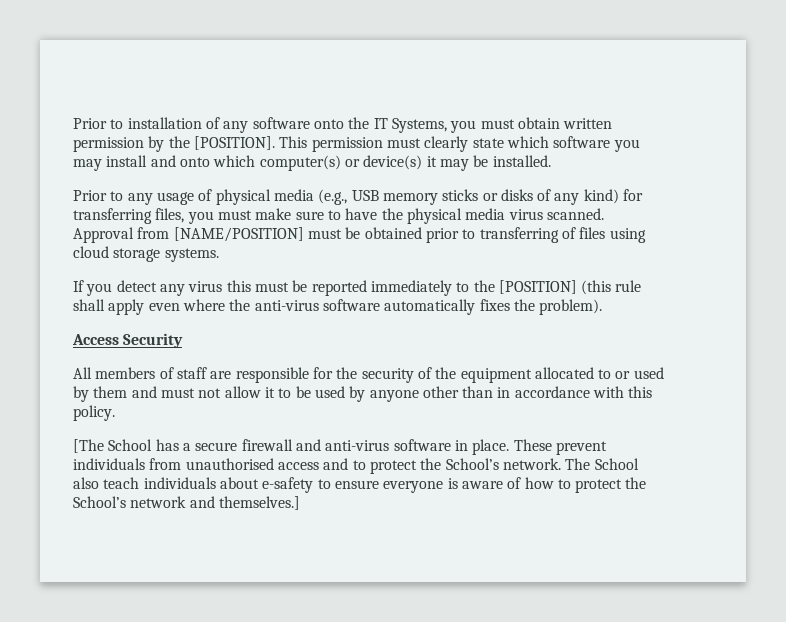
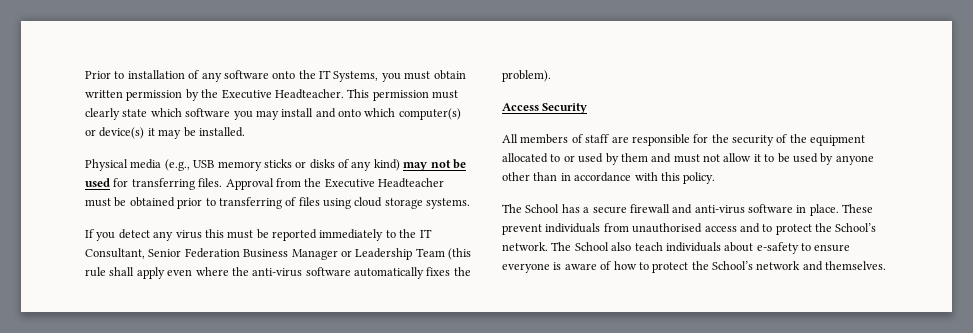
- Prior to installation of any software onto the IT Systems, you must obtain written permission by the [POSITION].
+ Prior to installation of any software onto the IT Systems, you must obtain written permission by the Executive Headteacher.
- Prior to any usage of physical media (e.g., USB memory sticks or disks of any kind) for transferring files, you must make sure to have the physical media virus scanned. Approval from [NAME/POSITION] must be obtained prior to transferring of files using cloud storage systems.
+ Physical media (e.g., USB memory sticks or disks of any kind) may not be used for transferring files. Approval from the Executive Headteacher must be obtained prior to transferring of files using cloud storage systems.
- If you detect any virus this must be reported immediately to the [POSITION] (this rule shall apply even where the anti-virus software automatically fixes the problem).
+ If you detect any virus this must be reported immediately to the IT Consultant, Senior Federation Business Manager or Leadership Team (this rule shall apply even where the anti-virus software automatically fixes the problem).
- [The School has a secure firewall and anti-virus software in place.
+ The School has a secure firewall and anti-virus software in place.
- The School also teach individuals about e-safety to ensure everyone is aware of how to protect the School’s network and themselves.]
+ The School also teach individuals about e-safety to ensure everyone is aware of how to protect the School’s network and themselves.

